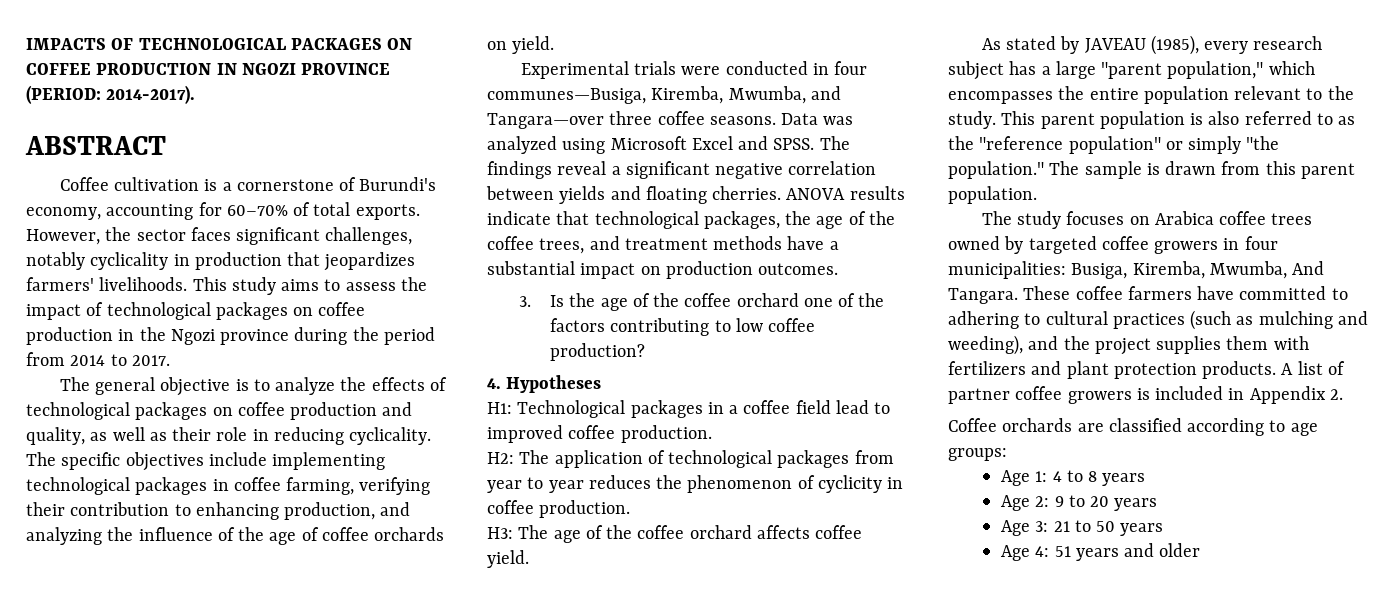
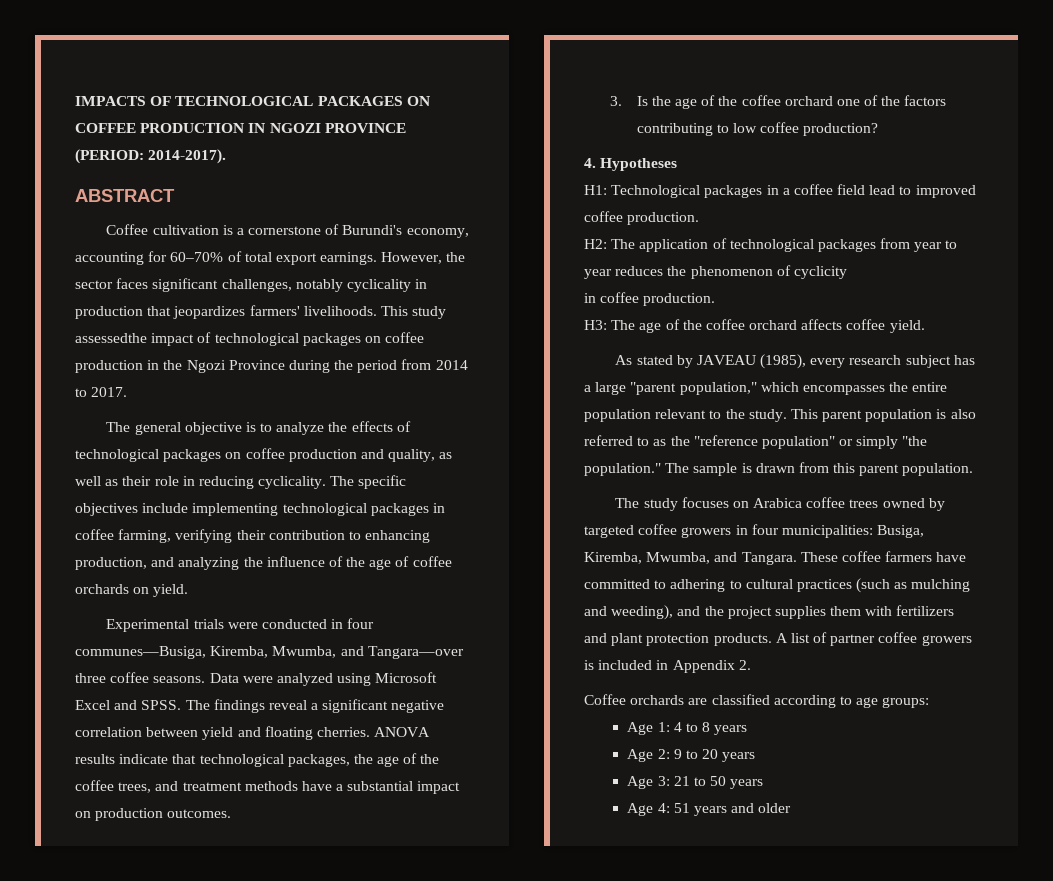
- Coffee cultivation is a cornerstone of Burundi's economy, accounting for 60–70% of total exports.
+ Coffee cultivation is a cornerstone of Burundi's economy, accounting for 60–70% of total export earnings.
- This study aims to assess the impact of technological packages on coffee production in the Ngozi province during the period from 2014 to 2017.
+ This study assessedthe impact of technological packages on coffee production in the Ngozi Province during the period from 2014 to 2017.
- Data was analyzed using Microsoft Excel and SPSS.
+ Data were analyzed using Microsoft Excel and SPSS.
- The findings reveal a significant negative correlation between yields and floating cherries.
+ The findings reveal a significant negative correlation between yield and floating cherries.
- H2: The application of technological packages from year to year reduces the phenomenon of cyclicity in coffee production.
+ H2: The application of technological packages from year to year reduces the phenomenon of cyclicity
+ in coffee production.
- The study focuses on Arabica coffee trees owned by targeted coffee growers in four municipalities: Busiga, Kiremba, Mwumba, And Tangara.
+ The study focuses on Arabica coffee trees owned by targeted coffee growers in four municipalities: Busiga, Kiremba, Mwumba, and Tangara.

